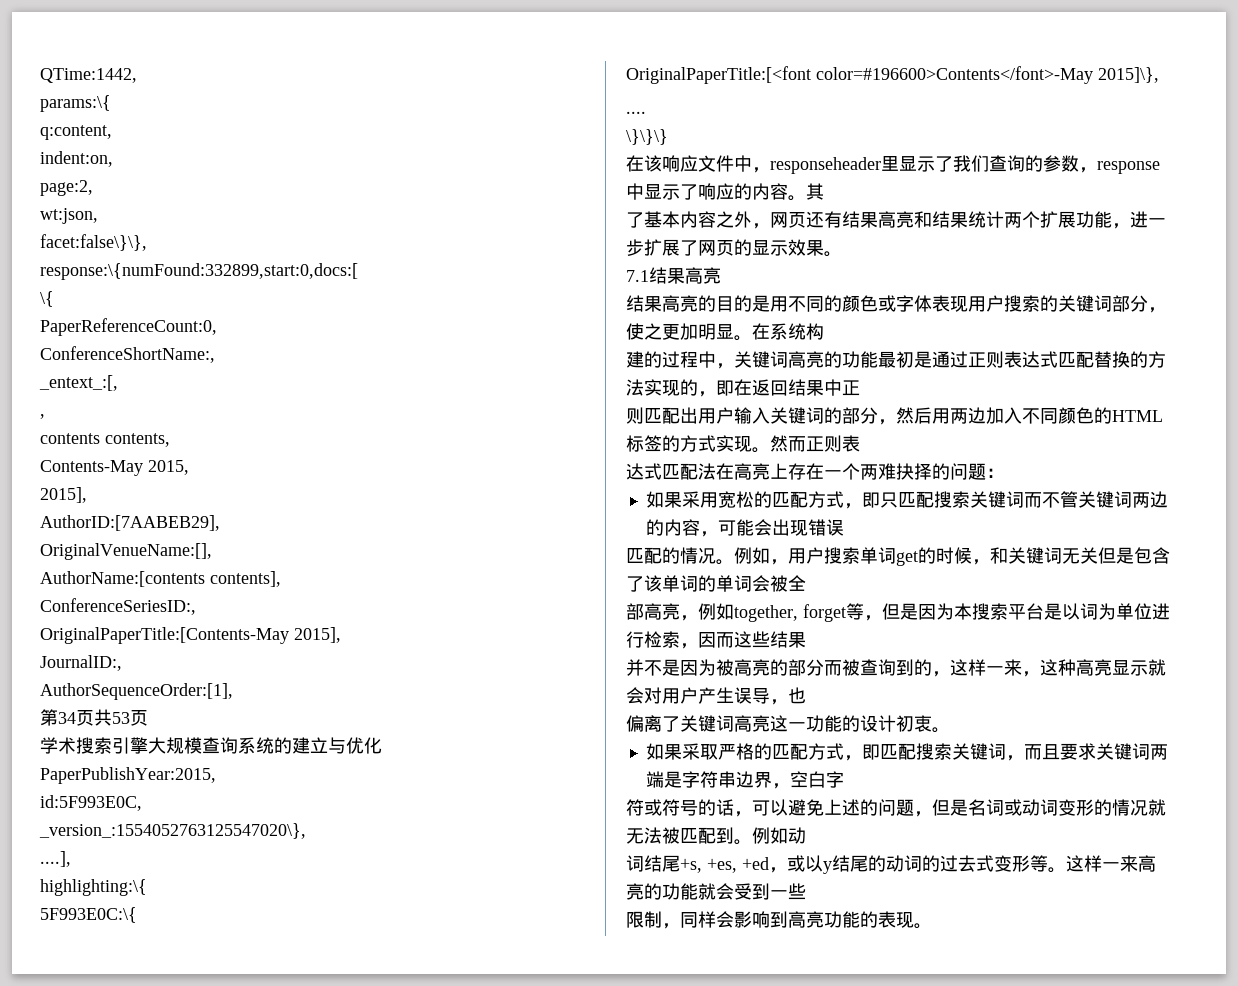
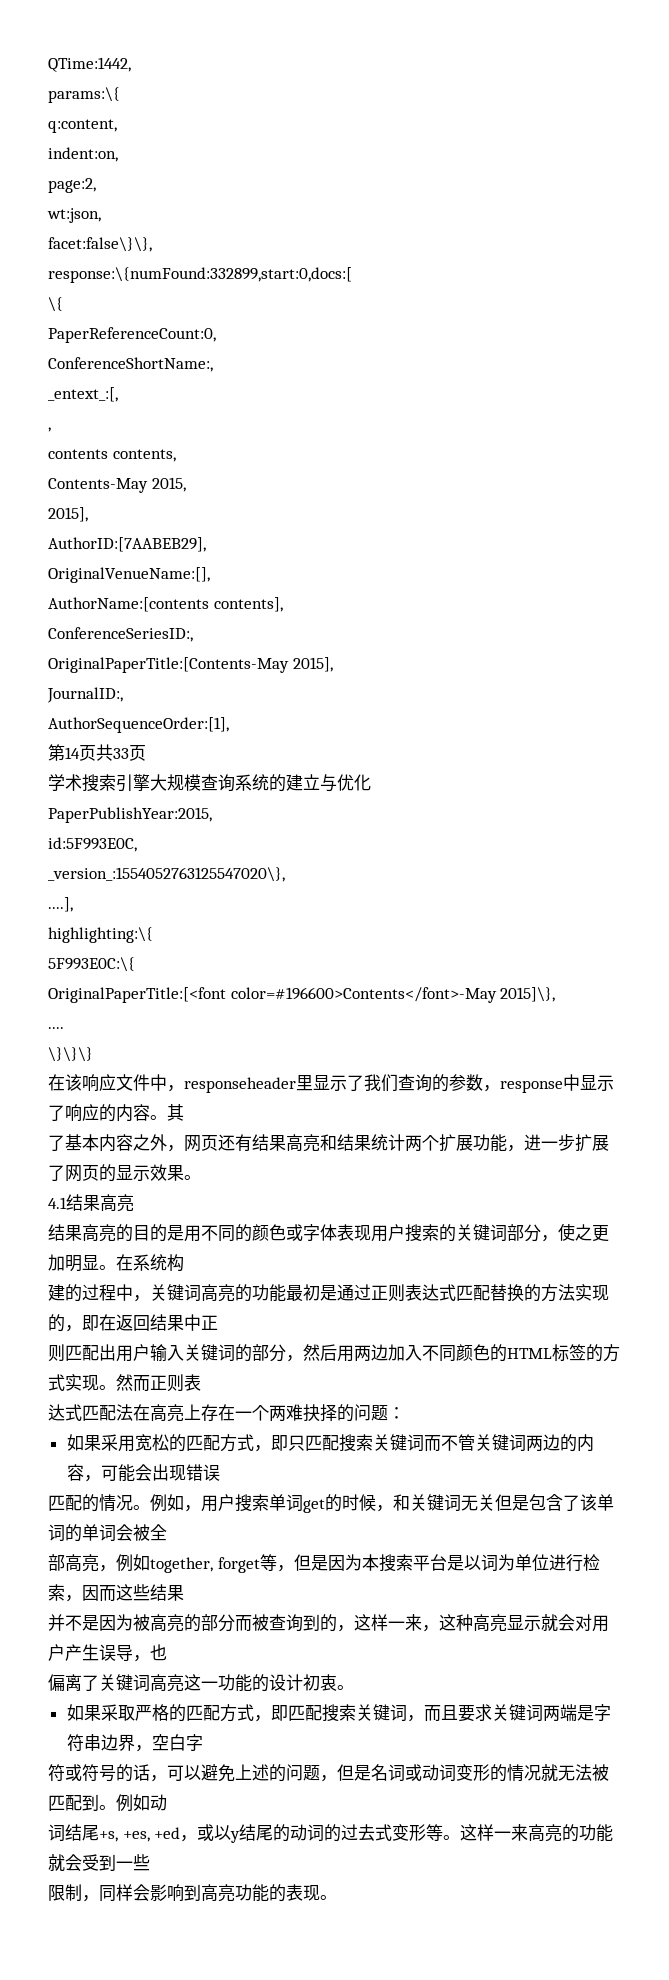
- 第34页共53页
+ 第14页共33页
- 7.1结果高亮
+ 4.1结果高亮

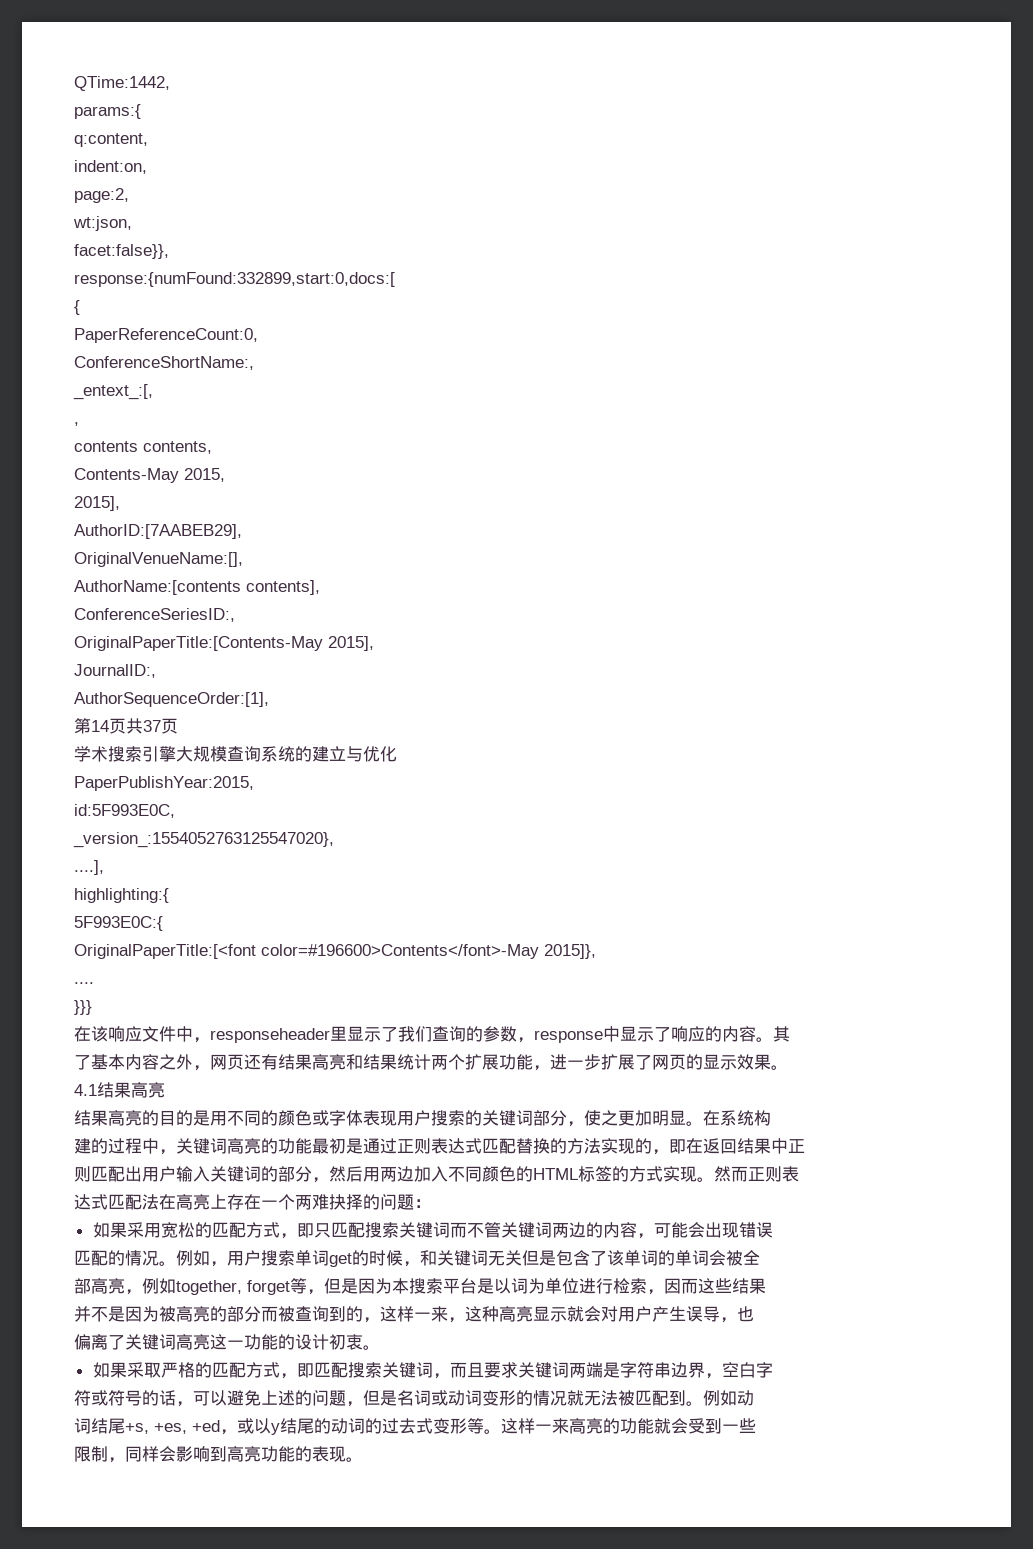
- params:\{
+ params:{
- facet:false\}\},
- response:\{numFound:332899,start:0,docs:[
- \{
+ facet:false}},
+ response:{numFound:332899,start:0,docs:[
+ {
- 第14页共33页
+ 第14页共37页
- _version_:1554052763125547020\},
+ _version_:1554052763125547020},
- highlighting:\{
- 5F993E0C:\{
+ highlighting:{
+ 5F993E0C:{
- OriginalPaperTitle:[<font color=#196600>Contents</font>-May 2015]\},
+ OriginalPaperTitle:[<font color=#196600>Contents</font>-May 2015]},
- \}\}\}
+ }}}

